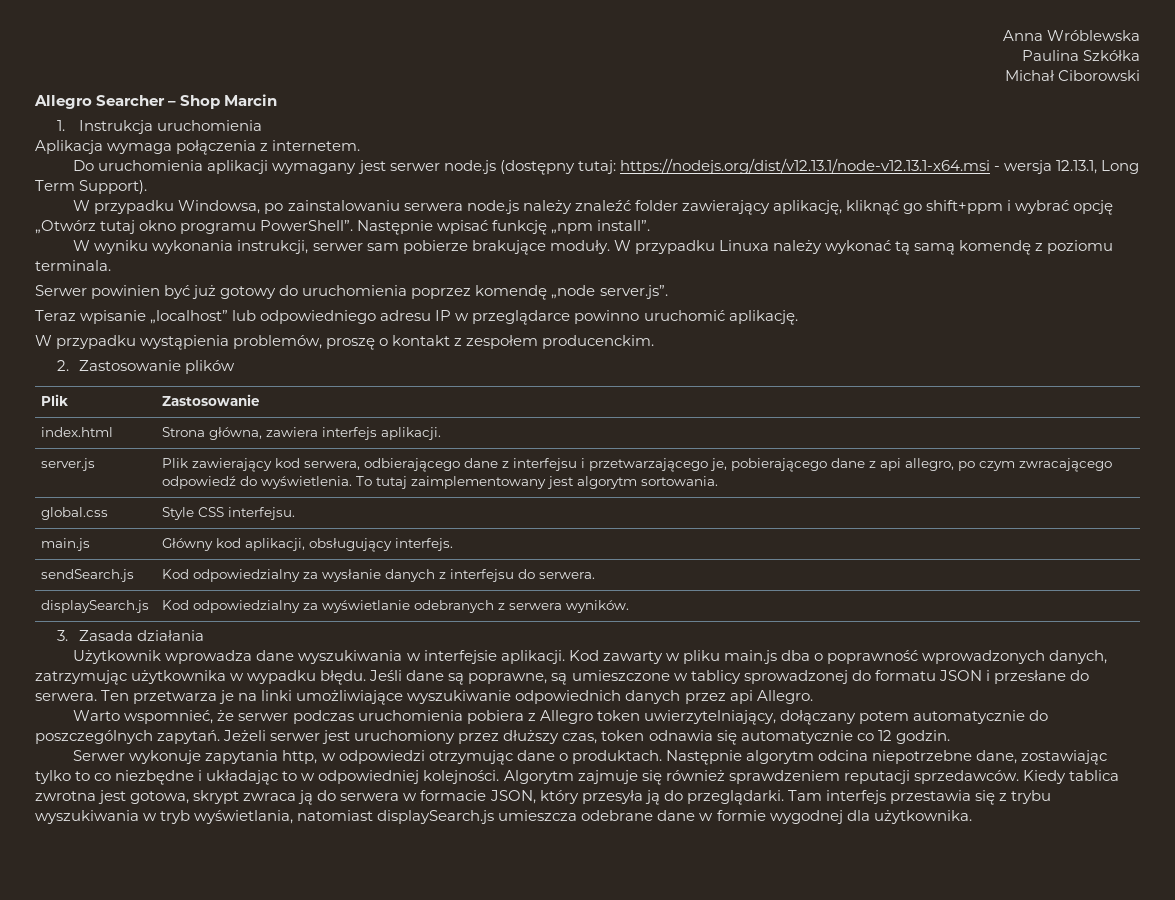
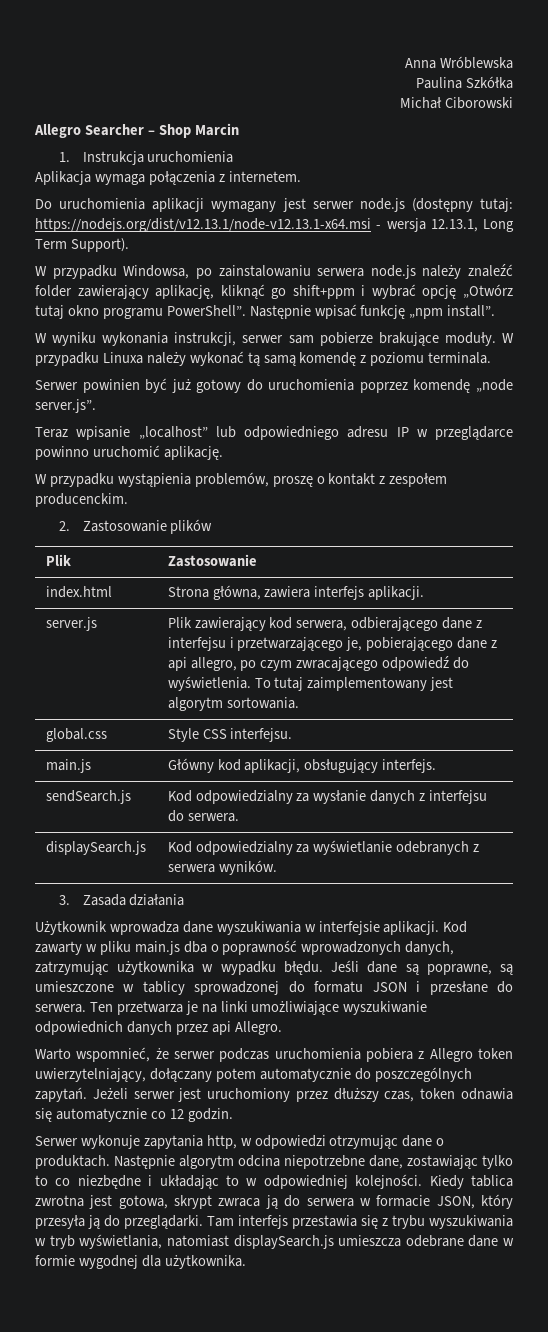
- Algorytm zajmuje się również sprawdzeniem reputacji sprzedawców.

